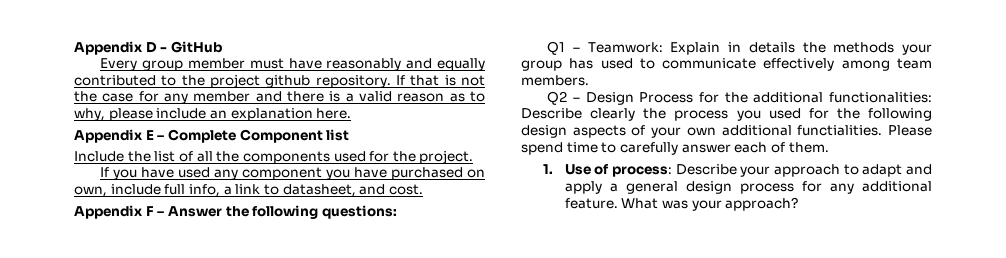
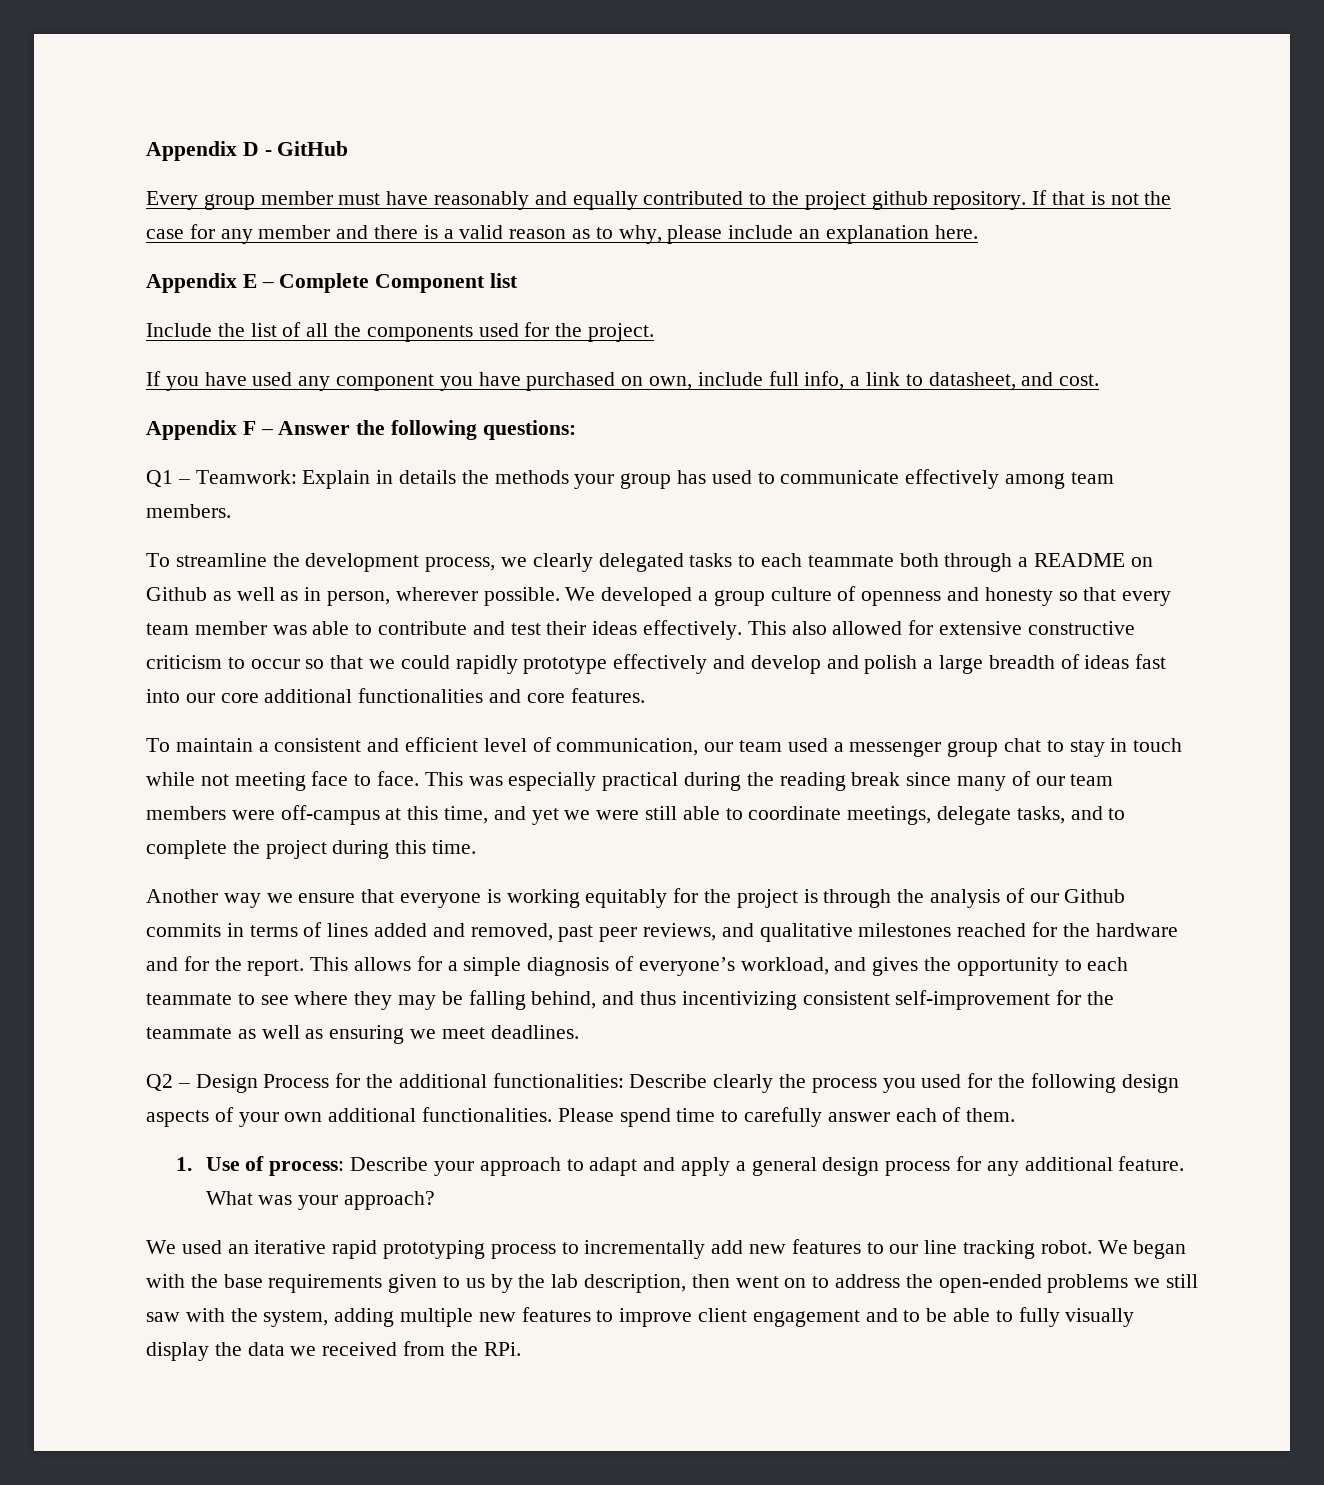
+ To streamline the development process, we clearly delegated tasks to each teammate both through a README on Github as well as in person, wherever possible. We developed a group culture of openness and honesty so that every team member was able to contribute and test their ideas effectively. This also allowed for extensive constructive criticism to occur so that we could rapidly prototype effectively and develop and polish a large breadth of ideas fast into our core additional functionalities and core features.
+ To maintain a consistent and efficient level of communication, our team used a messenger group chat to stay in touch while not meeting face to face. This was especially practical during the reading break since many of our team members were off-campus at this time, and yet we were still able to coordinate meetings, delegate tasks, and to complete the project during this time.
+ Another way we ensure that everyone is working equitably for the project is through the analysis of our Github commits in terms of lines added and removed, past peer reviews, and qualitative milestones reached for the hardware and for the report. This allows for a simple diagnosis of everyone’s workload, and gives the opportunity to each teammate to see where they may be falling behind, and thus incentivizing consistent self-improvement for the teammate as well as ensuring we meet deadlines.
- Q2 – Design Process for the additional functionalities: Describe clearly the process you used for the following design aspects of your own additional functialities.
+ Q2 – Design Process for the additional functionalities: Describe clearly the process you used for the following design aspects of your own additional functionalities.
+ We used an iterative rapid prototyping process to incrementally add new features to our line tracking robot. We began with the base requirements given to us by the lab description, then went on to address the open-ended problems we still saw with the system, adding multiple new features to improve client engagement and to be able to fully visually display the data we received from the RPi.

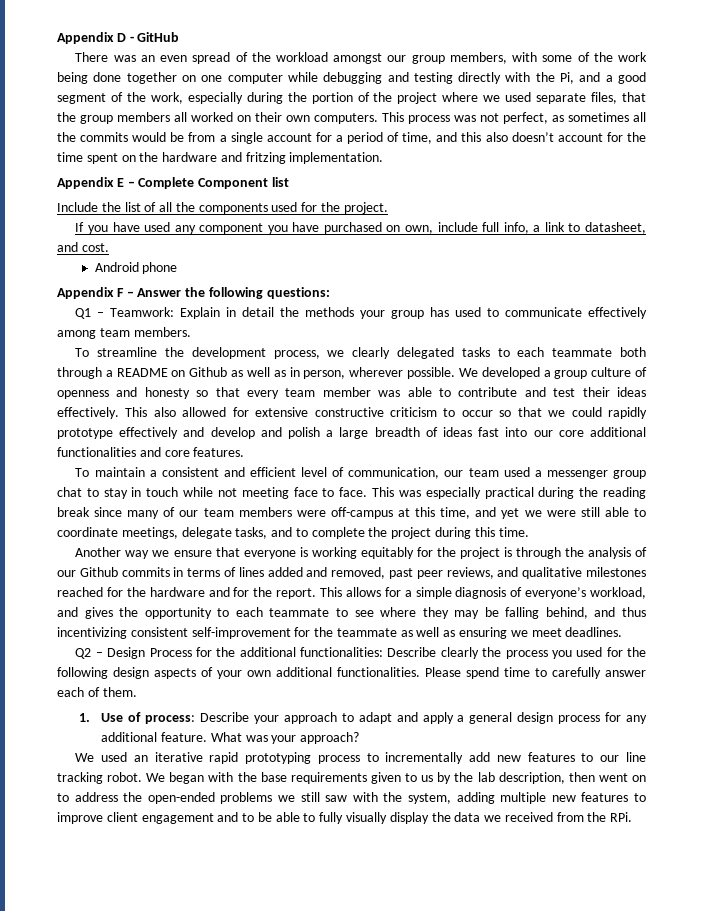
- Every group member must have reasonably and equally contributed to the project github repository. If that is not the case for any member and there is a valid reason as to why, please include an explanation here.
+ There was an even spread of the workload amongst our group members, with some of the work being done together on one computer while debugging and testing directly with the Pi, and a good segment of the work, especially during the portion of the project where we used separate files, that the group members all worked on their own computers. This process was not perfect, as sometimes all the commits would be from a single account for a period of time, and this also doesn’t account for the time spent on the hardware and fritzing implementation.
+ Android phone
- Q1 – Teamwork: Explain in details the methods your group has used to communicate effectively among team members.
+ Q1 – Teamwork: Explain in detail the methods your group has used to communicate effectively among team members.

